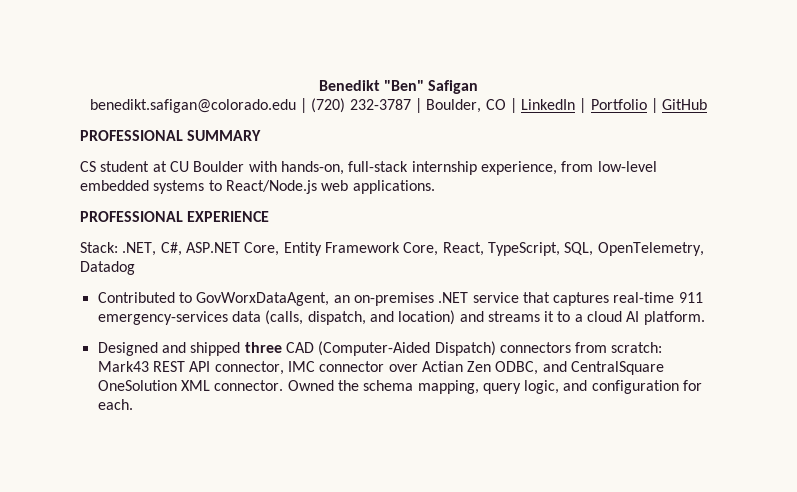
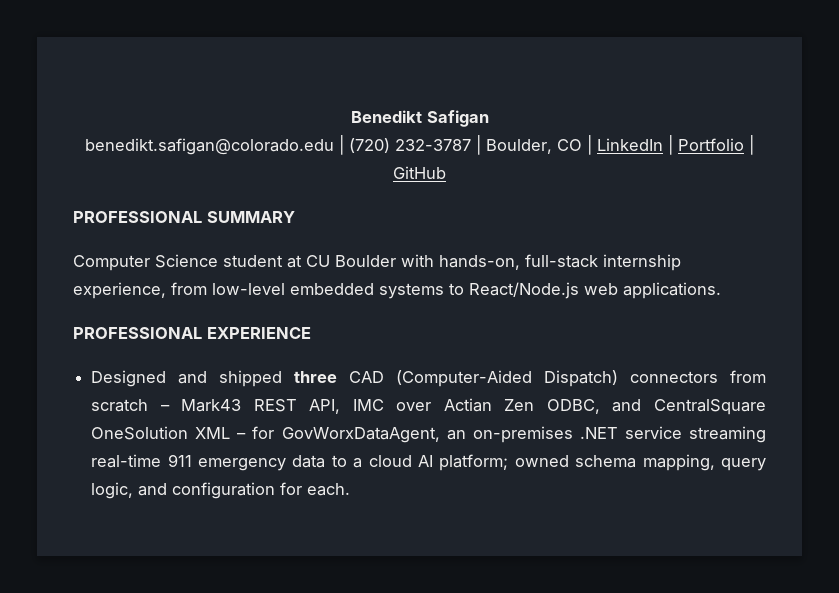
- Benedikt "Ben" Safigan
+ Benedikt Safigan
- CS student at CU Boulder with hands-on, full-stack internship experience, from low-level embedded systems to React/Node.js web applications.
+ Computer Science student at CU Boulder with hands-on, full-stack internship experience, from low-level embedded systems to React/Node.js web applications.
- Stack: .NET, C#, ASP.NET Core, Entity Framework Core, React, TypeScript, SQL, OpenTelemetry, Datadog
- Contributed to GovWorxDataAgent, an on-premises .NET service that captures real-time 911 emergency-services data (calls, dispatch, and location) and streams it to a cloud AI platform.
- Designed and shipped three CAD (Computer-Aided Dispatch) connectors from scratch: Mark43 REST API connector, IMC connector over Actian Zen ODBC, and CentralSquare OneSolution XML connector. Owned the schema mapping, query logic, and configuration for each.
+ Designed and shipped three CAD (Computer-Aided Dispatch) connectors from scratch – Mark43 REST API, IMC over Actian Zen ODBC, and CentralSquare OneSolution XML – for GovWorxDataAgent, an on-premises .NET service streaming real-time 911 emergency data to a cloud AI platform; owned schema mapping, query logic, and configuration for each.

